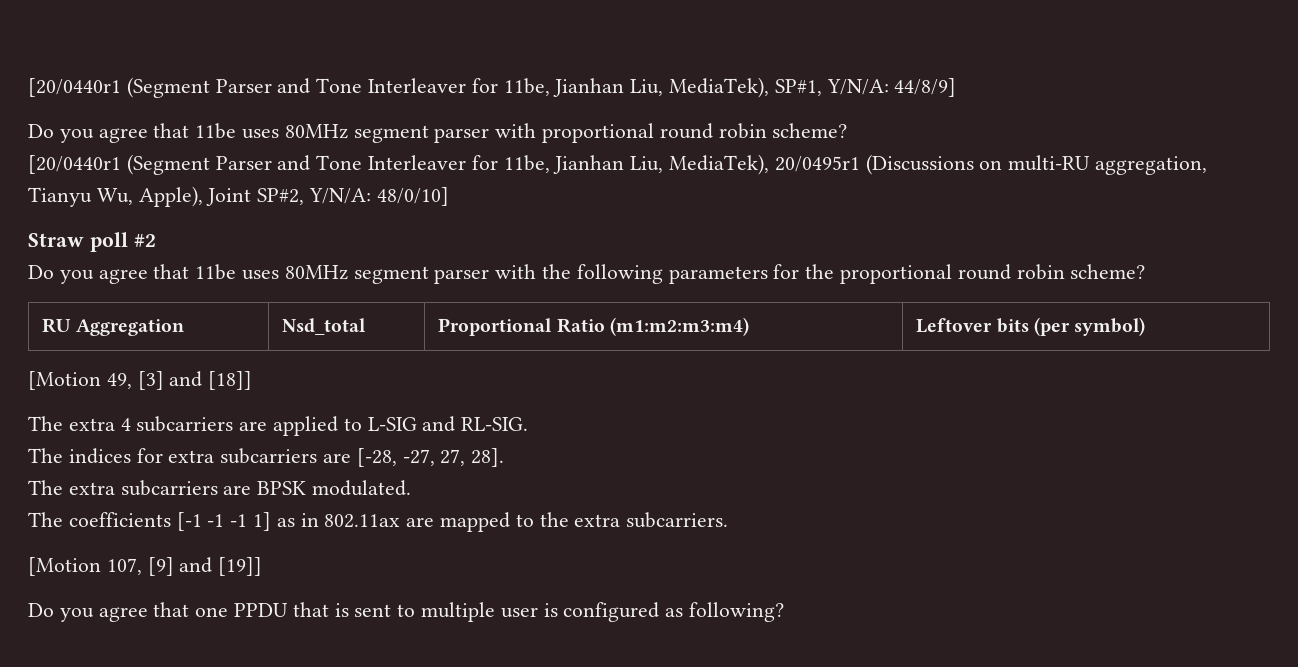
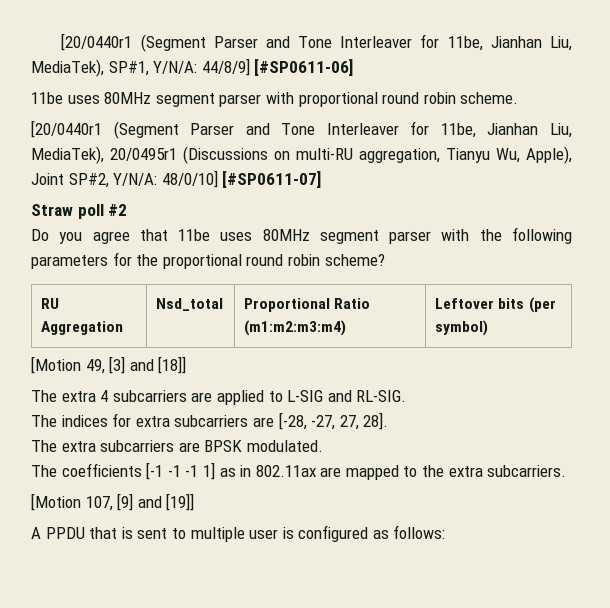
- [20/0440r1 (Segment Parser and Tone Interleaver for 11be, Jianhan Liu, MediaTek), SP#1, Y/N/A: 44/8/9]
- Do you agree that 11be uses 80MHz segment parser with proportional round robin scheme?
+ [20/0440r1 (Segment Parser and Tone Interleaver for 11be, Jianhan Liu, MediaTek), SP#1, Y/N/A: 44/8/9] [#SP0611-06]
+ 11be uses 80MHz segment parser with proportional round robin scheme.
- [20/0440r1 (Segment Parser and Tone Interleaver for 11be, Jianhan Liu, MediaTek), 20/0495r1 (Discussions on multi-RU aggregation, Tianyu Wu, Apple), Joint SP#2, Y/N/A: 48/0/10]
+ [20/0440r1 (Segment Parser and Tone Interleaver for 11be, Jianhan Liu, MediaTek), 20/0495r1 (Discussions on multi-RU aggregation, Tianyu Wu, Apple), Joint SP#2, Y/N/A: 48/0/10] [#SP0611-07]
- Do you agree that one PPDU that is sent to multiple user is configured as following?
+ A PPDU that is sent to multiple user is configured as follows:

